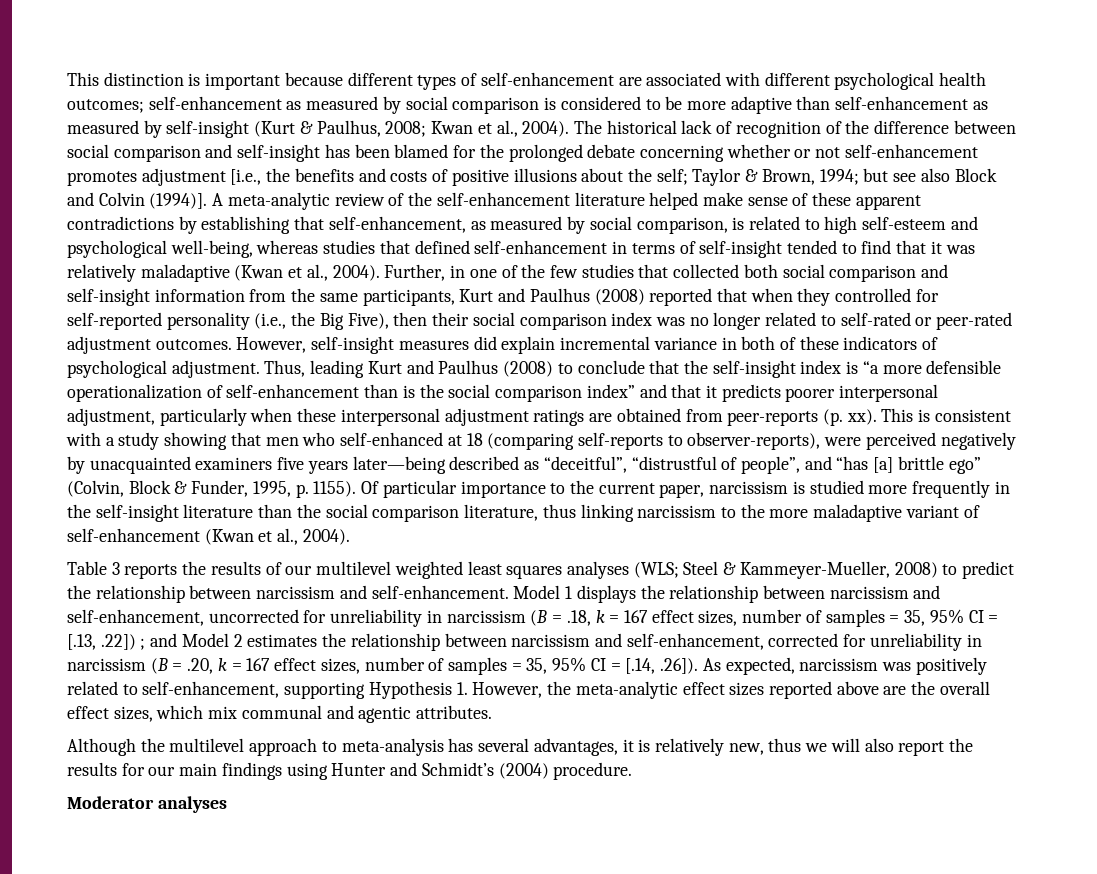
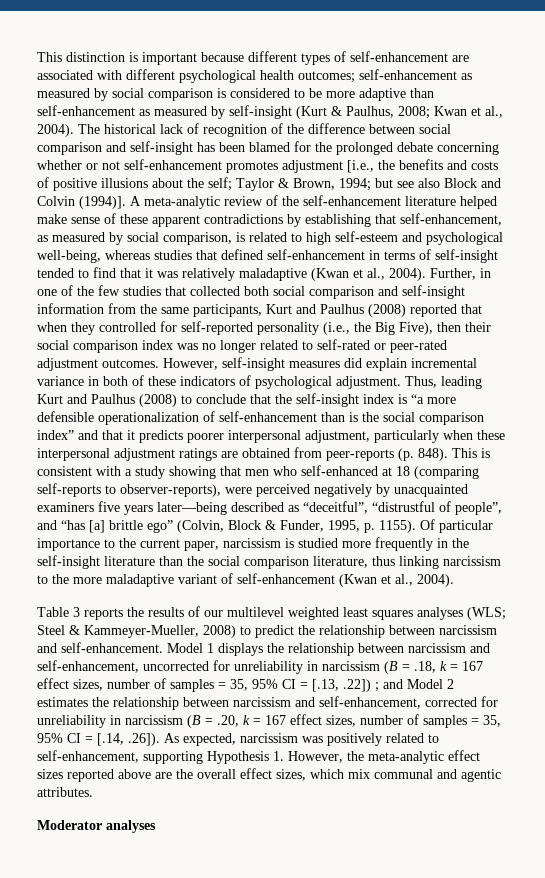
- Thus, leading Kurt and Paulhus (2008) to conclude that the self-insight index is “a more defensible operationalization of self-enhancement than is the social comparison index” and that it predicts poorer interpersonal adjustment, particularly when these interpersonal adjustment ratings are obtained from peer-reports (p. xx).
+ Thus, leading Kurt and Paulhus (2008) to conclude that the self-insight index is “a more defensible operationalization of self-enhancement than is the social comparison index” and that it predicts poorer interpersonal adjustment, particularly when these interpersonal adjustment ratings are obtained from peer-reports (p. 848).
- Although the multilevel approach to meta-analysis has several advantages, it is relatively new, thus we will also report the results for our main findings using Hunter and Schmidt’s (2004) procedure.

